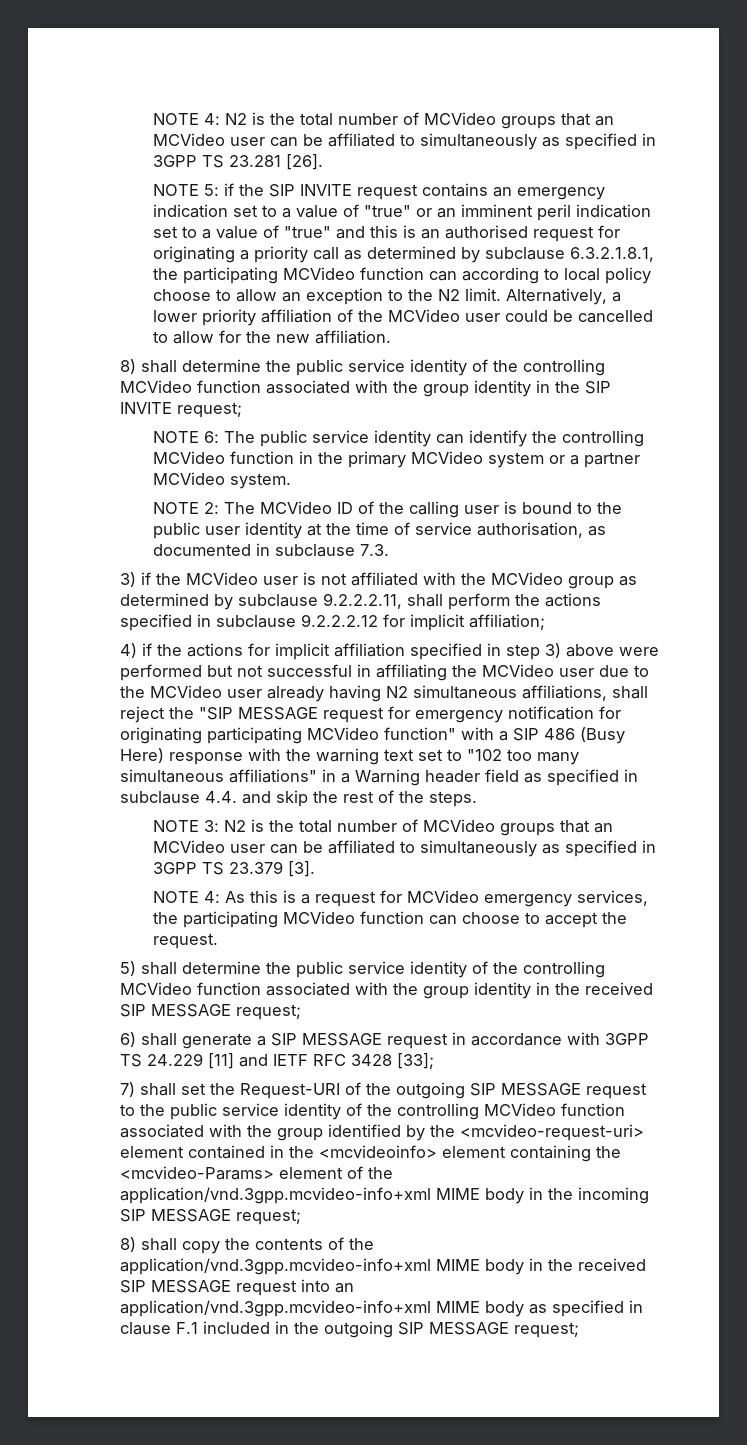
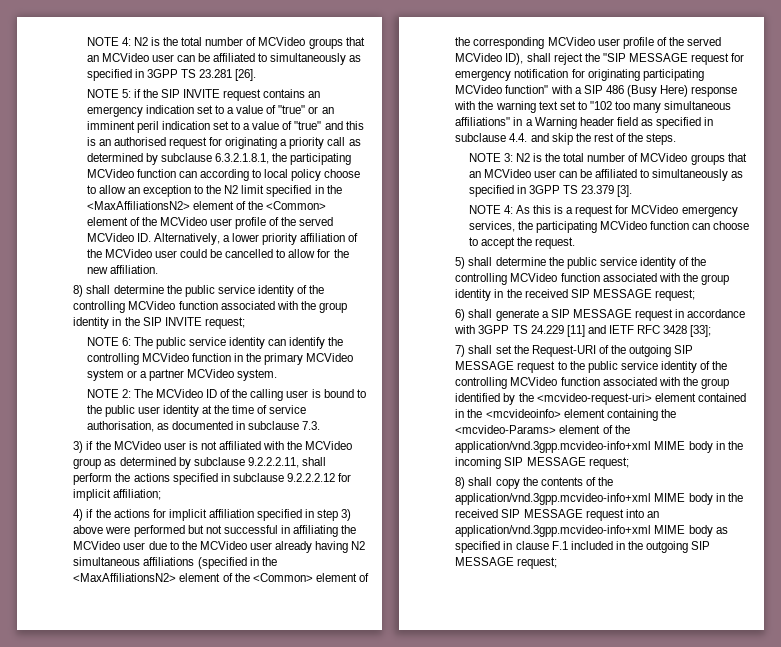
- if the SIP INVITE request contains an emergency indication set to a value of "true" or an imminent peril indication set to a value of "true" and this is an authorised request for originating a priority call as determined by subclause 6.3.2.1.8.1, the participating MCVideo function can according to local policy choose to allow an exception to the N2 limit. Alternatively, a lower priority affiliation of the MCVideo user could be cancelled to allow for the new affiliation.
+ if the SIP INVITE request contains an emergency indication set to a value of "true" or an imminent peril indication set to a value of "true" and this is an authorised request for originating a priority call as determined by subclause 6.3.2.1.8.1, the participating MCVideo function can according to local policy choose to allow an exception to the N2 limit specified in the <MaxAffiliationsN2> element of the <Common> element of the MCVideo user profile of the served MCVideo ID. Alternatively, a lower priority affiliation of the MCVideo user could be cancelled to allow for the new affiliation.
- 4) if the actions for implicit affiliation specified in step 3) above were performed but not successful in affiliating the MCVideo user due to the MCVideo user already having N2 simultaneous affiliations, shall reject the "SIP MESSAGE request for emergency notification for originating participating MCVideo function" with a SIP 486 (Busy Here) response with the warning text set to "102 too many simultaneous affiliations" in a Warning header field as specified in subclause 4.4. and skip the rest of the steps.
+ 4) if the actions for implicit affiliation specified in step 3) above were performed but not successful in affiliating the MCVideo user due to the MCVideo user already having N2 simultaneous affiliations (specified in the <MaxAffiliationsN2> element of the <Common> element of the corresponding MCVideo user profile of the served MCVideo ID), shall reject the "SIP MESSAGE request for emergency notification for originating participating MCVideo function" with a SIP 486 (Busy Here) response with the warning text set to "102 too many simultaneous affiliations" in a Warning header field as specified in subclause 4.4. and skip the rest of the steps.

